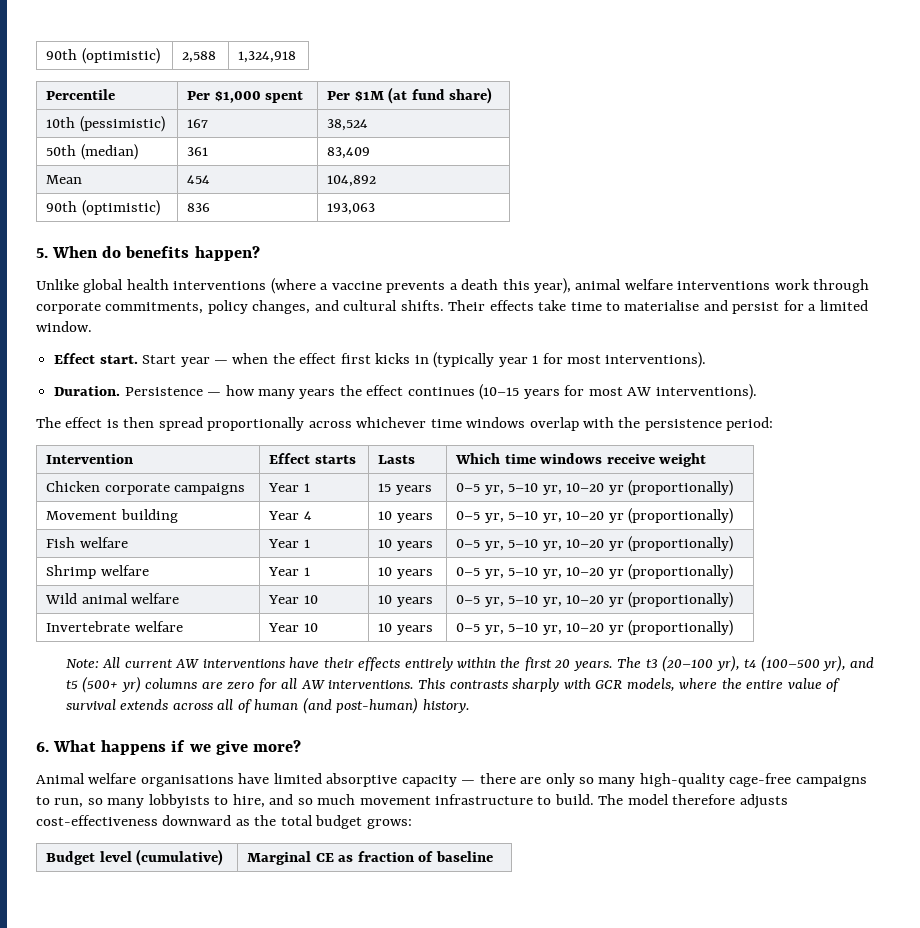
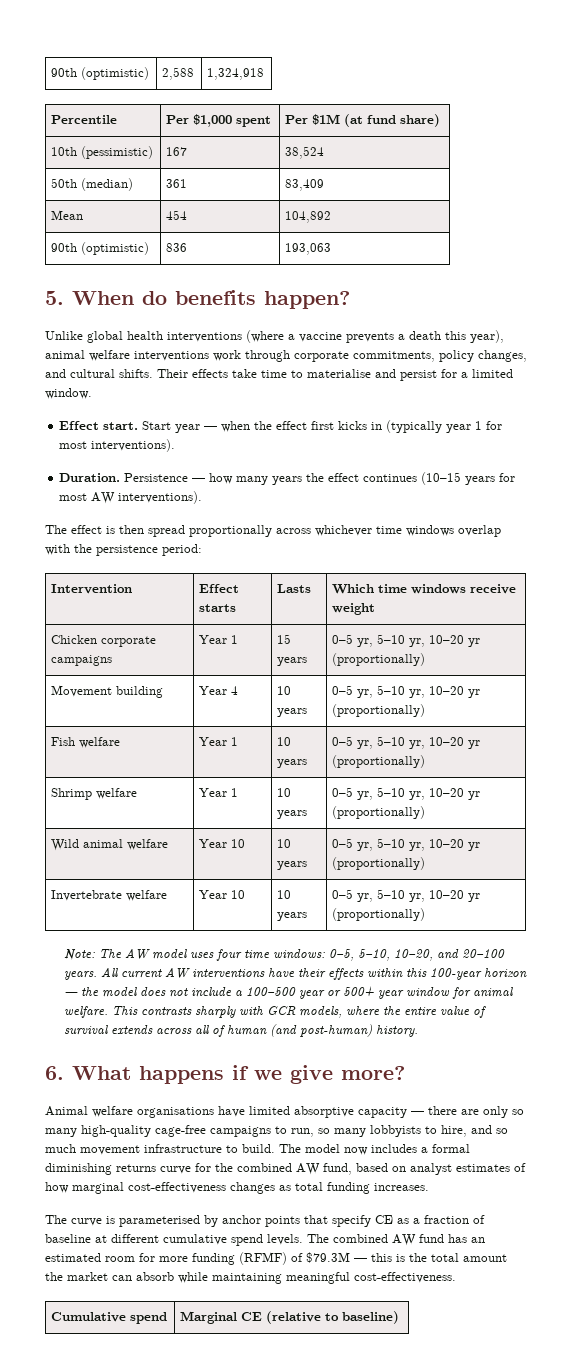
- Note: All current AW interventions have their effects entirely within the first 20 years. The t3 (20–100 yr), t4 (100–500 yr), and t5 (500+ yr) columns are zero for all AW interventions.
+ Note: The AW model uses four time windows: 0–5, 5–10, 10–20, and 20–100 years. All current AW interventions have their effects within this 100-year horizon — the model does not include a 100–500 year or 500+ year window for animal welfare.
- The model therefore adjusts cost-effectiveness downward as the total budget grows:
- Budget level (cumulative) | Marginal CE as fraction of baseline
+ The model now includes a formal diminishing returns curve for the combined AW fund, based on analyst estimates of how marginal cost-effectiveness changes as total funding increases.
+ The curve is parameterised by anchor points that specify CE as a fraction of baseline at different cumulative spend levels. The combined AW fund has an estimated room for more funding (RFMF) of $79.3M — this is the total amount the market can absorb while maintaining meaningful cost-effectiveness.
+ Cumulative spend | Marginal CE (relative to baseline)

